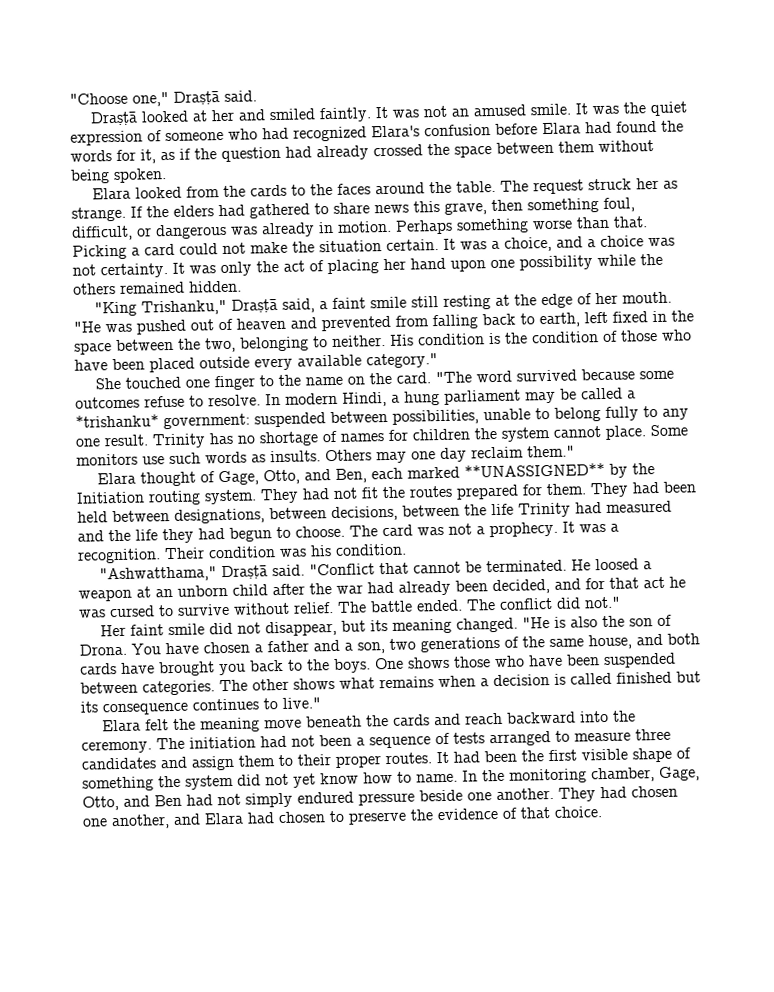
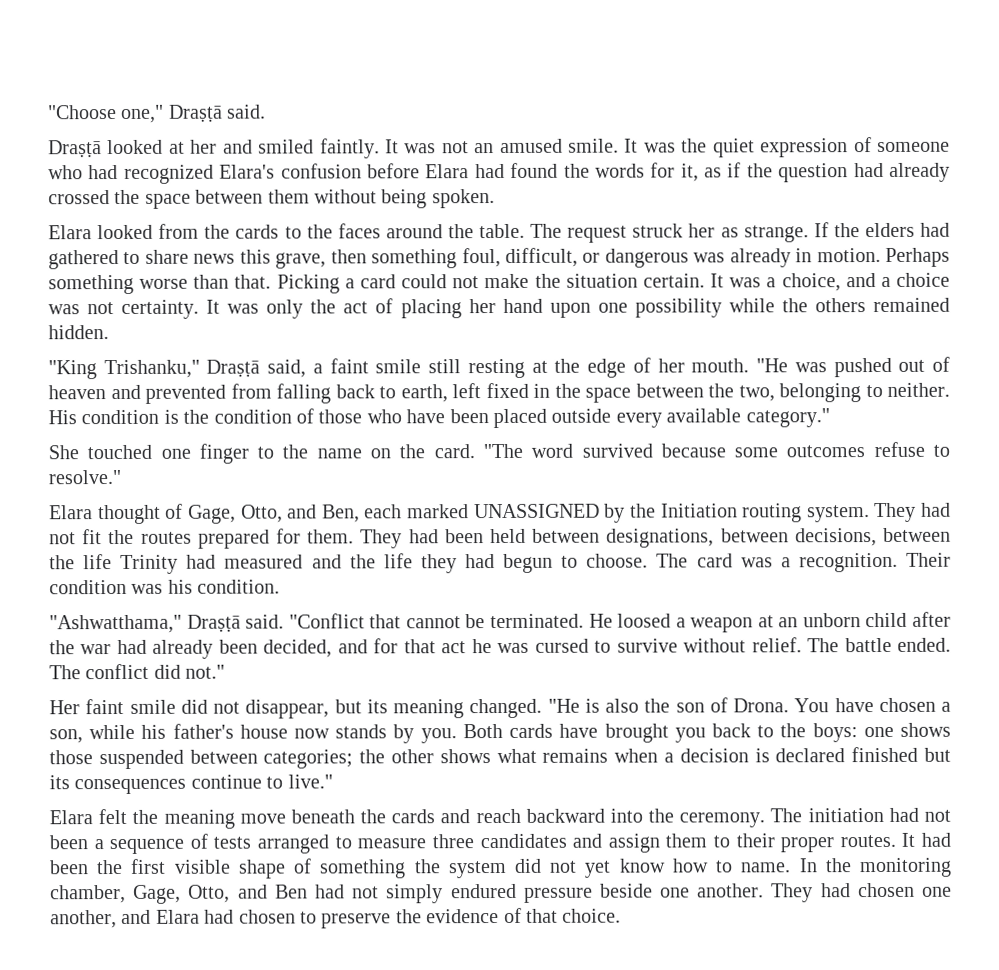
- "The word survived because some outcomes refuse to resolve. In modern Hindi, a hung parliament may be called a *trishanku* government: suspended between possibilities, unable to belong fully to any one result. Trinity has no shortage of names for children the system cannot place. Some monitors use such words as insults. Others may one day reclaim them."
+ "The word survived because some outcomes refuse to resolve."
- Elara thought of Gage, Otto, and Ben, each marked **UNASSIGNED** by the Initiation routing system.
+ Elara thought of Gage, Otto, and Ben, each marked UNASSIGNED by the Initiation routing system.
- The card was not a prophecy. It was a recognition.
+ The card was a recognition.
- You have chosen a father and a son, two generations of the same house, and both cards have brought you back to the boys. One shows those who have been suspended between categories. The other shows what remains when a decision is called finished but its consequence continues to live."
+ You have chosen a son, while his father's house now stands by you. Both cards have brought you back to the boys: one shows those suspended between categories; the other shows what remains when a decision is declared finished but its consequences continue to live."

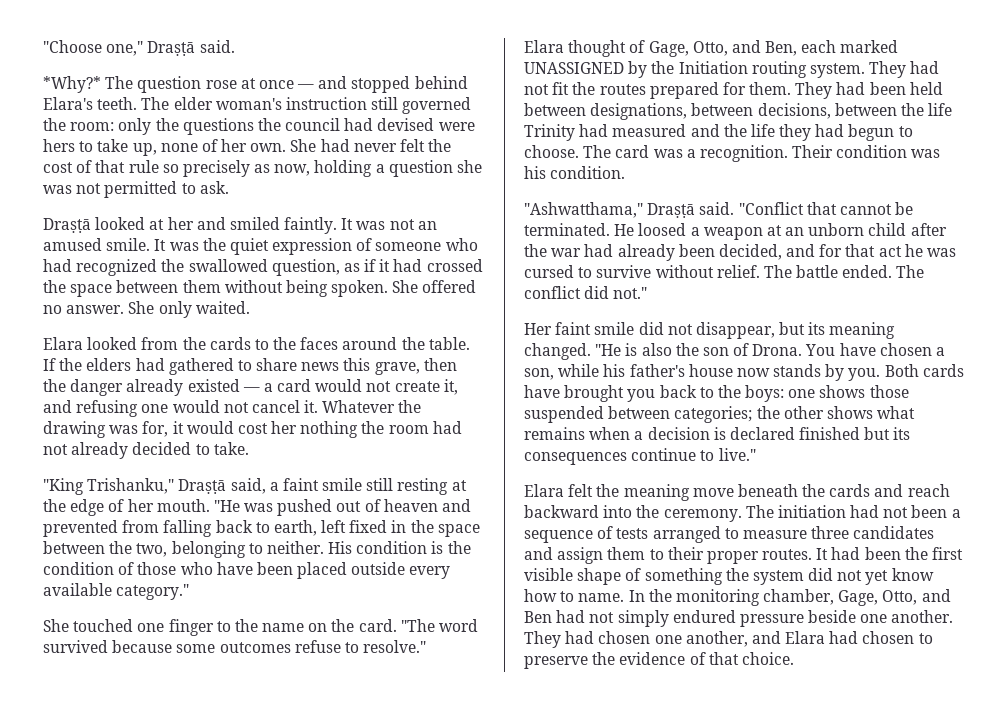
+ *Why?* The question rose at once — and stopped behind Elara's teeth. The elder woman's instruction still governed the room: only the questions the council had devised were hers to take up, none of her own. She had never felt the cost of that rule so precisely as now, holding a question she was not permitted to ask.
- It was the quiet expression of someone who had recognized Elara's confusion before Elara had found the words for it, as if the question had already crossed the space between them without being spoken.
+ It was the quiet expression of someone who had recognized the swallowed question, as if it had crossed the space between them without being spoken. She offered no answer. She only waited.
- The request struck her as strange.
- If the elders had gathered to share news this grave, then something foul, difficult, or dangerous was already in motion. Perhaps something worse than that. Picking a card could not make the situation certain. It was a choice, and a choice was not certainty. It was only the act of placing her hand upon one possibility while the others remained hidden.
+ If the elders had gathered to share news this grave, then the danger already existed — a card would not create it, and refusing one would not cancel it. Whatever the drawing was for, it would cost her nothing the room had not already decided to take.

